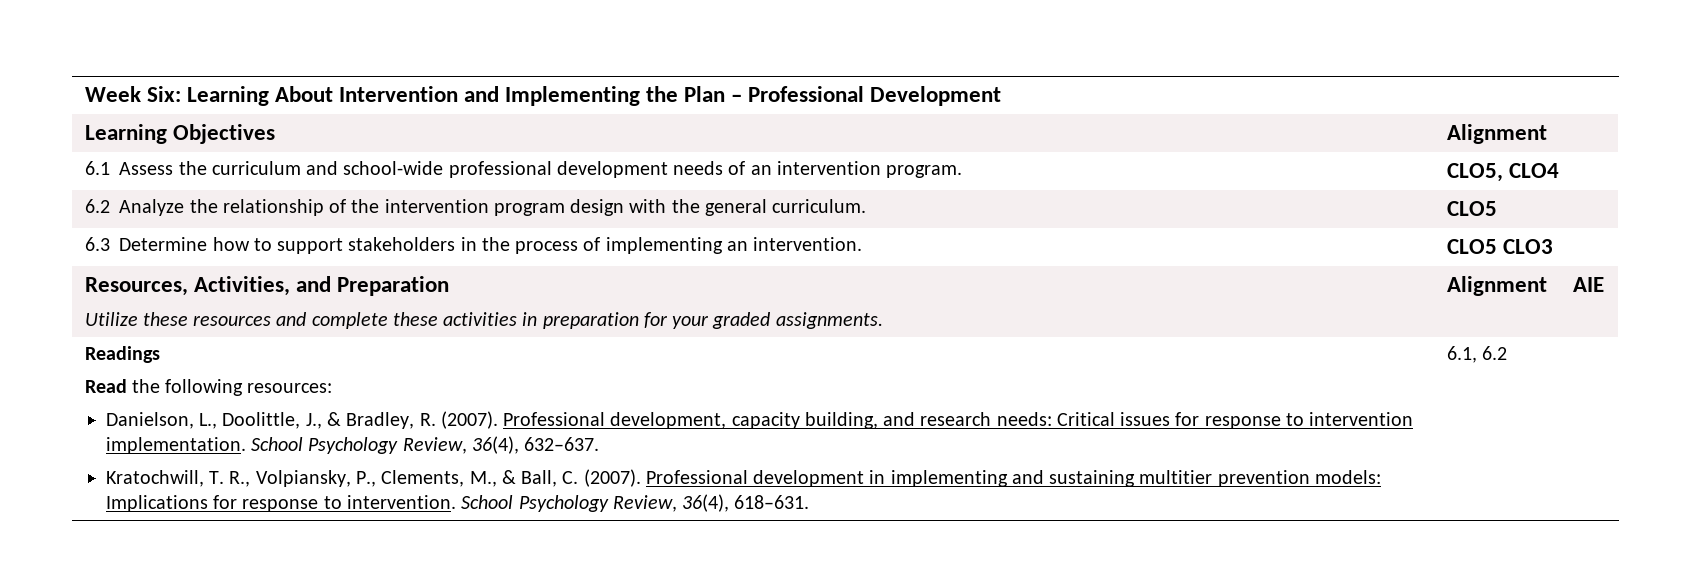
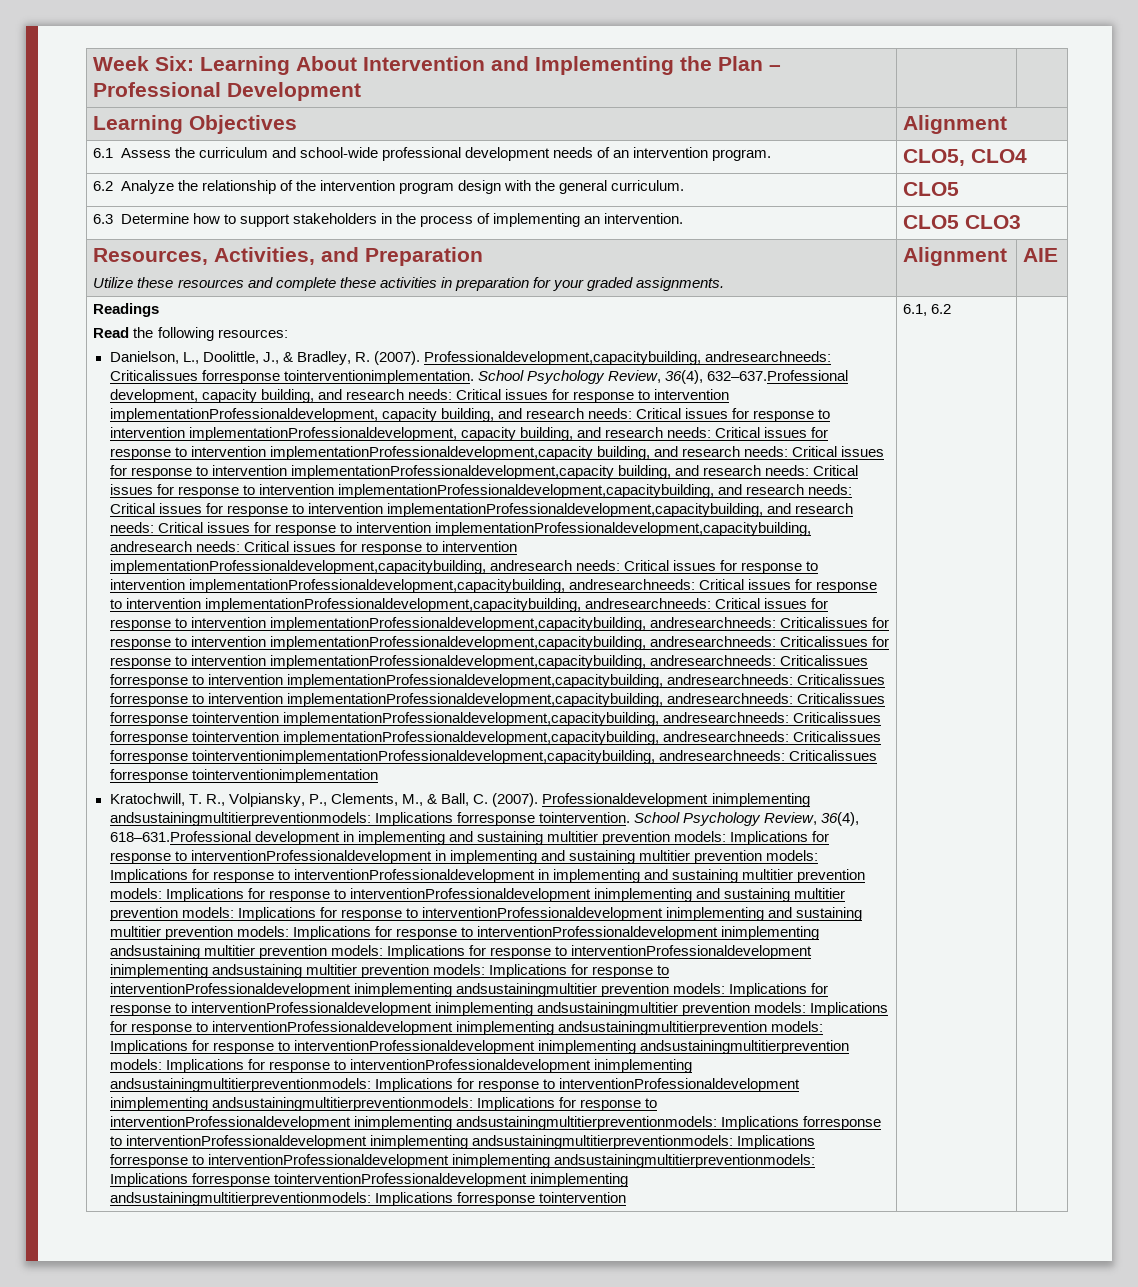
- Professional development, capacity building, and research needs: Critical issues for response to intervention implementation. School Psychology Review, 36(4), 632–637.
+ Professionaldevelopment,capacitybuilding, andresearchneeds: Criticalissues forresponse tointerventionimplementation. School Psychology Review, 36(4), 632–637.Professional development, capacity building, and research needs: Critical issues for response to intervention implementationProfessionaldevelopment, capacity building, and research needs: Critical issues for response to intervention implementationProfessionaldevelopment, capacity building, and research needs: Critical issues for response to intervention implementationProfessionaldevelopment,capacity building, and research needs: Critical issues for response to intervention implementationProfessionaldevelopment,capacity building, and research needs: Critical issues for response to intervention implementationProfessionaldevelopment,capacitybuilding, and research needs: Critical issues for response to intervention implementationProfessionaldevelopment,capacitybuilding, and research needs: Critical issues for response to intervention implementationProfessionaldevelopment,capacitybuilding, andresearch needs: Critical issues for response to intervention implementationProfessionaldevelopment,capacitybuilding, andresearch needs: Critical issues for response to intervention implementationProfessionaldevelopment,capacitybuilding, andresearchneeds: Critical issues for response to intervention implementationProfessionaldevelopment,capacitybuilding, andresearchneeds: Critical issues for response to intervention implementationProfessionaldevelopment,capacitybuilding, andresearchneeds: Criticalissues for response to intervention implementationProfessionaldevelopment,capacitybuilding, andresearchneeds: Criticalissues for response to intervention implementationProfessionaldevelopment,capacitybuilding, andresearchneeds: Criticalissues forresponse to intervention implementationProfessionaldevelopment,capacitybuilding, andresearchneeds: Criticalissues forresponse to intervention implementationProfessionaldevelopment,capacitybuilding, andresearchneeds: Criticalissues forresponse tointervention implementationProfessionaldevelopment,capacitybuilding, andresearchneeds: Criticalissues forresponse tointervention implementationProfessionaldevelopment,capacitybuilding, andresearchneeds: Criticalissues forresponse tointerventionimplementationProfessionaldevelopment,capacitybuilding, andresearchneeds: Criticalissues forresponse tointerventionimplementation
- Professional development in implementing and sustaining multitier prevention models: Implications for response to intervention. School Psychology Review, 36(4), 618–631.
+ Professionaldevelopment inimplementing andsustainingmultitierpreventionmodels: Implications forresponse tointervention. School Psychology Review, 36(4), 618–631.Professional development in implementing and sustaining multitier prevention models: Implications for response to interventionProfessionaldevelopment in implementing and sustaining multitier prevention models: Implications for response to interventionProfessionaldevelopment in implementing and sustaining multitier prevention models: Implications for response to interventionProfessionaldevelopment inimplementing and sustaining multitier prevention models: Implications for response to interventionProfessionaldevelopment inimplementing and sustaining multitier prevention models: Implications for response to interventionProfessionaldevelopment inimplementing andsustaining multitier prevention models: Implications for response to interventionProfessionaldevelopment inimplementing andsustaining multitier prevention models: Implications for response to interventionProfessionaldevelopment inimplementing andsustainingmultitier prevention models: Implications for response to interventionProfessionaldevelopment inimplementing andsustainingmultitier prevention models: Implications for response to interventionProfessionaldevelopment inimplementing andsustainingmultitierprevention models: Implications for response to interventionProfessionaldevelopment inimplementing andsustainingmultitierprevention models: Implications for response to interventionProfessionaldevelopment inimplementing andsustainingmultitierpreventionmodels: Implications for response to interventionProfessionaldevelopment inimplementing andsustainingmultitierpreventionmodels: Implications for response to interventionProfessionaldevelopment inimplementing andsustainingmultitierpreventionmodels: Implications forresponse to interventionProfessionaldevelopment inimplementing andsustainingmultitierpreventionmodels: Implications forresponse to interventionProfessionaldevelopment inimplementing andsustainingmultitierpreventionmodels: Implications forresponse tointerventionProfessionaldevelopment inimplementing andsustainingmultitierpreventionmodels: Implications forresponse tointervention

